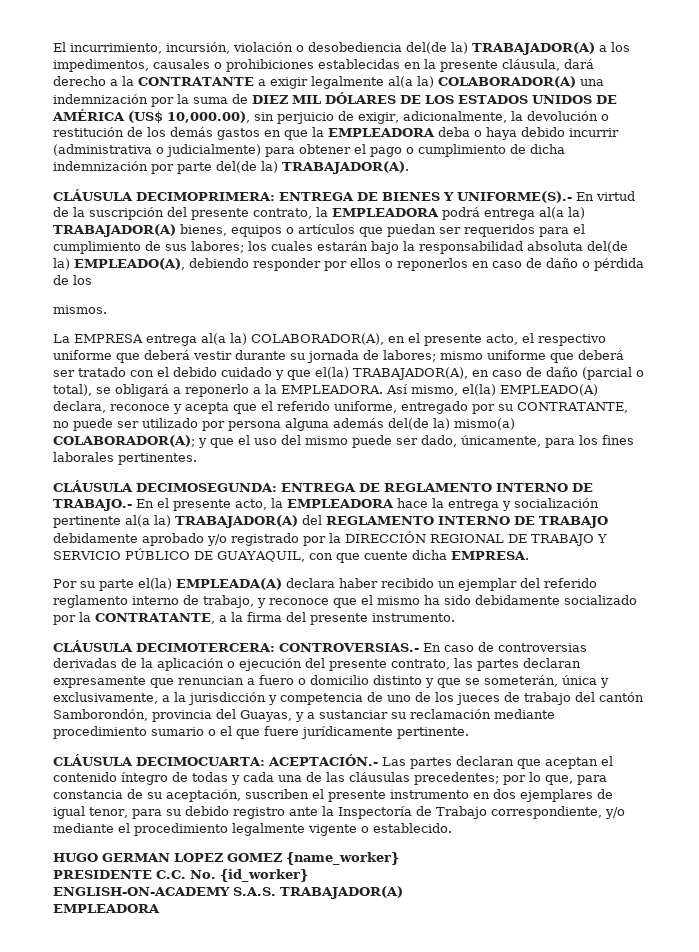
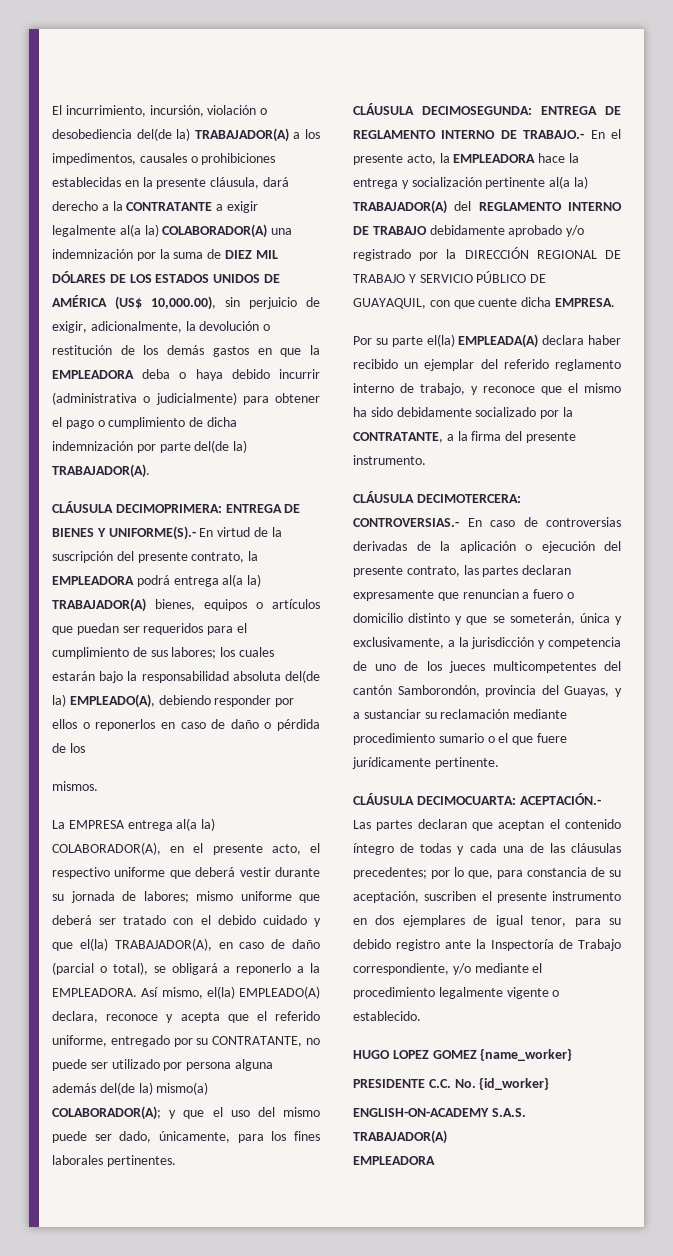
- CONTROVERSIAS.- En caso de controversias derivadas de la aplicación o ejecución del presente contrato, las partes declaran expresamente que renuncian a fuero o domicilio distinto y que se someterán, única y exclusivamente, a la jurisdicción y competencia de uno de los jueces de trabajo del cantón Samborondón, provincia del Guayas, y a sustanciar su reclamación mediante procedimiento sumario o el que fuere jurídicamente pertinente.
+ CONTROVERSIAS.- En caso de controversias derivadas de la aplicación o ejecución del presente contrato, las partes declaran expresamente que renuncian a fuero o domicilio distinto y que se someterán, única y exclusivamente, a la jurisdicción y competencia de uno de los jueces multicompetentes del cantón Samborondón, provincia del Guayas, y a sustanciar su reclamación mediante procedimiento sumario o el que fuere jurídicamente pertinente.
- HUGO GERMAN LOPEZ GOMEZ {name_worker}
+ HUGO LOPEZ GOMEZ {name_worker}

